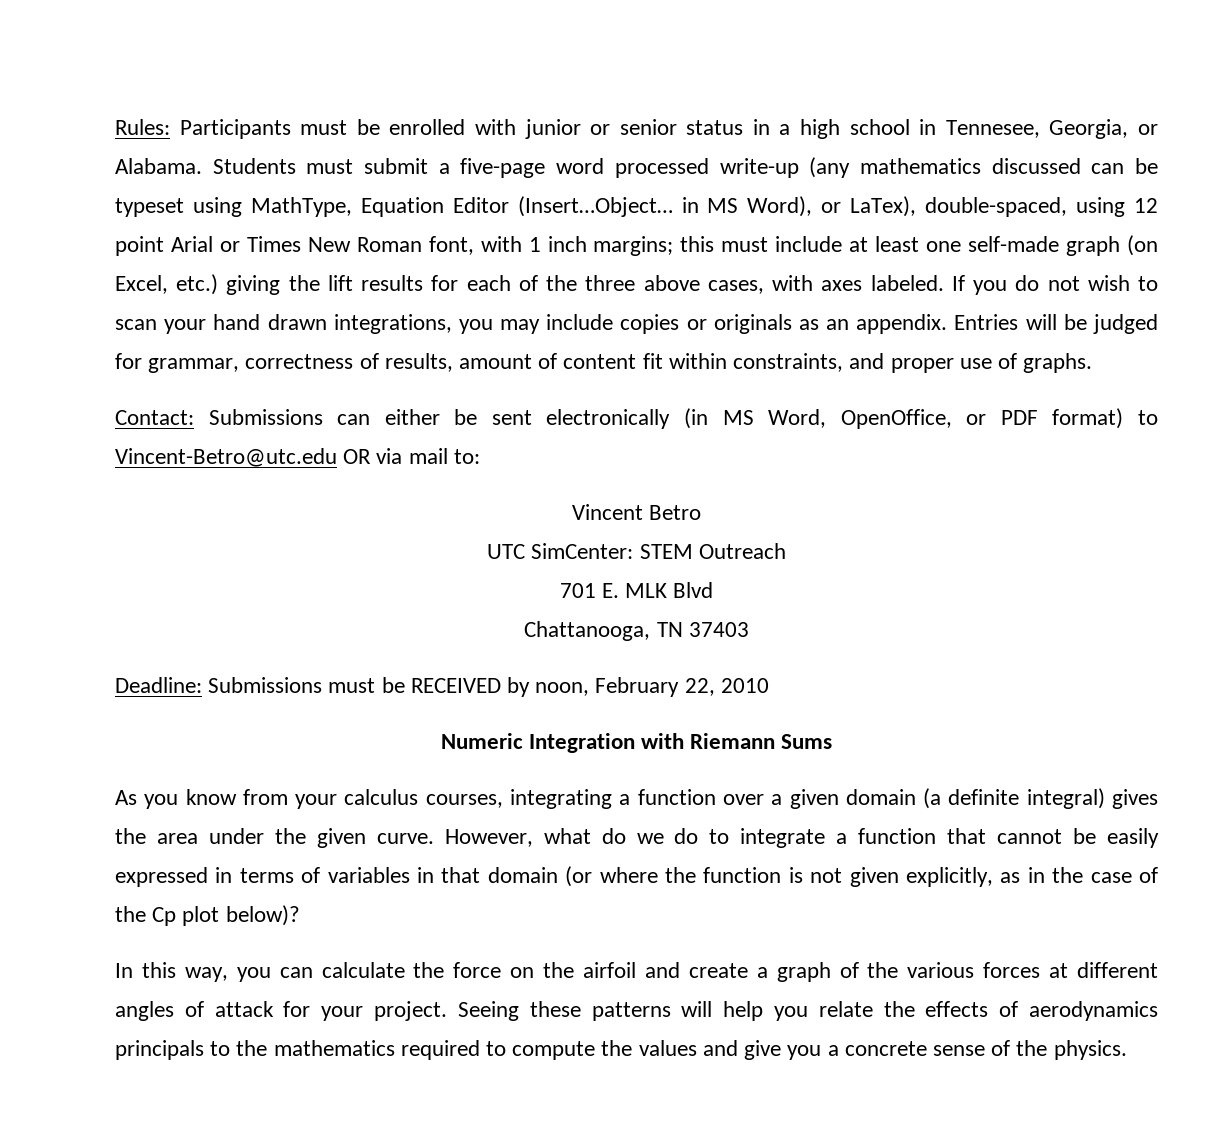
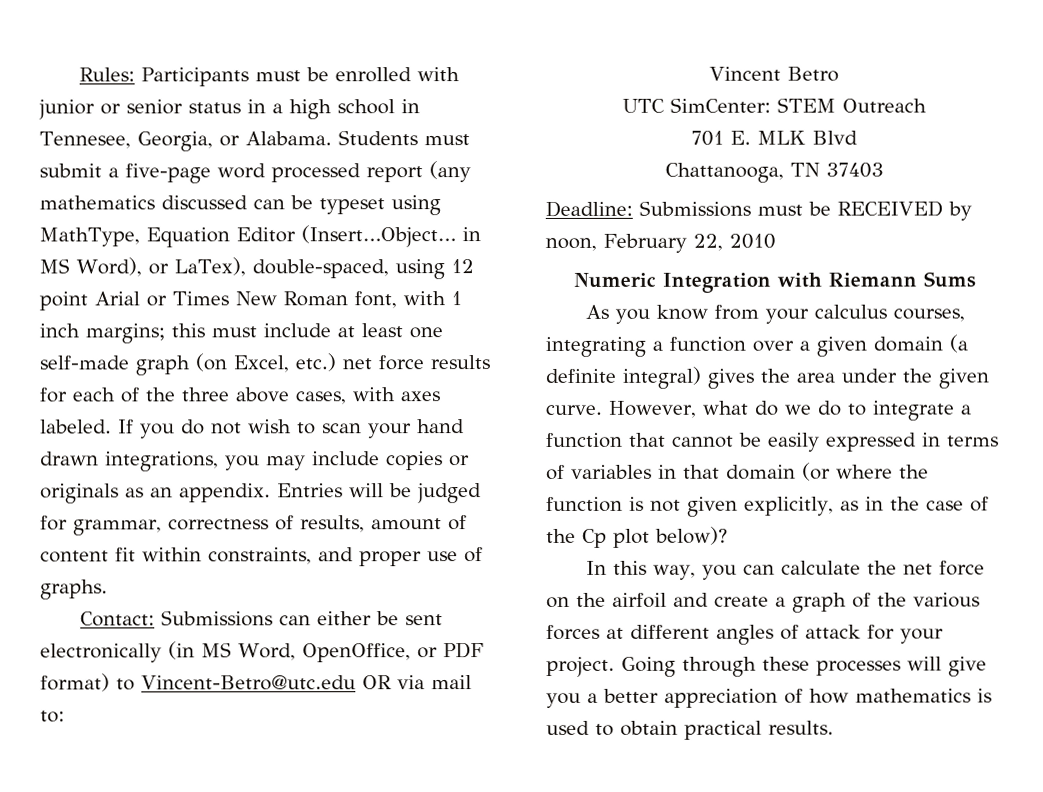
- Students must submit a five-page word processed write-up (any mathematics discussed can be typeset using MathType, Equation Editor (Insert…Object… in MS Word), or LaTex), double-spaced, using 12 point Arial or Times New Roman font, with 1 inch margins; this must include at least one self-made graph (on Excel, etc.) giving the lift results for each of the three above cases, with axes labeled.
+ Students must submit a five-page word processed report (any mathematics discussed can be typeset using MathType, Equation Editor (Insert…Object… in MS Word), or LaTex), double-spaced, using 12 point Arial or Times New Roman font, with 1 inch margins; this must include at least one self-made graph (on Excel, etc.) net force results for each of the three above cases, with axes labeled.
- In this way, you can calculate the force on the airfoil and create a graph of the various forces at different angles of attack for your project.
+ In this way, you can calculate the net force on the airfoil and create a graph of the various forces at different angles of attack for your project.
- Seeing these patterns will help you relate the effects of aerodynamics principals to the mathematics required to compute the values and give you a concrete sense of the physics.
+ Going through these processes will give you a better appreciation of how mathematics is used to obtain practical results.

